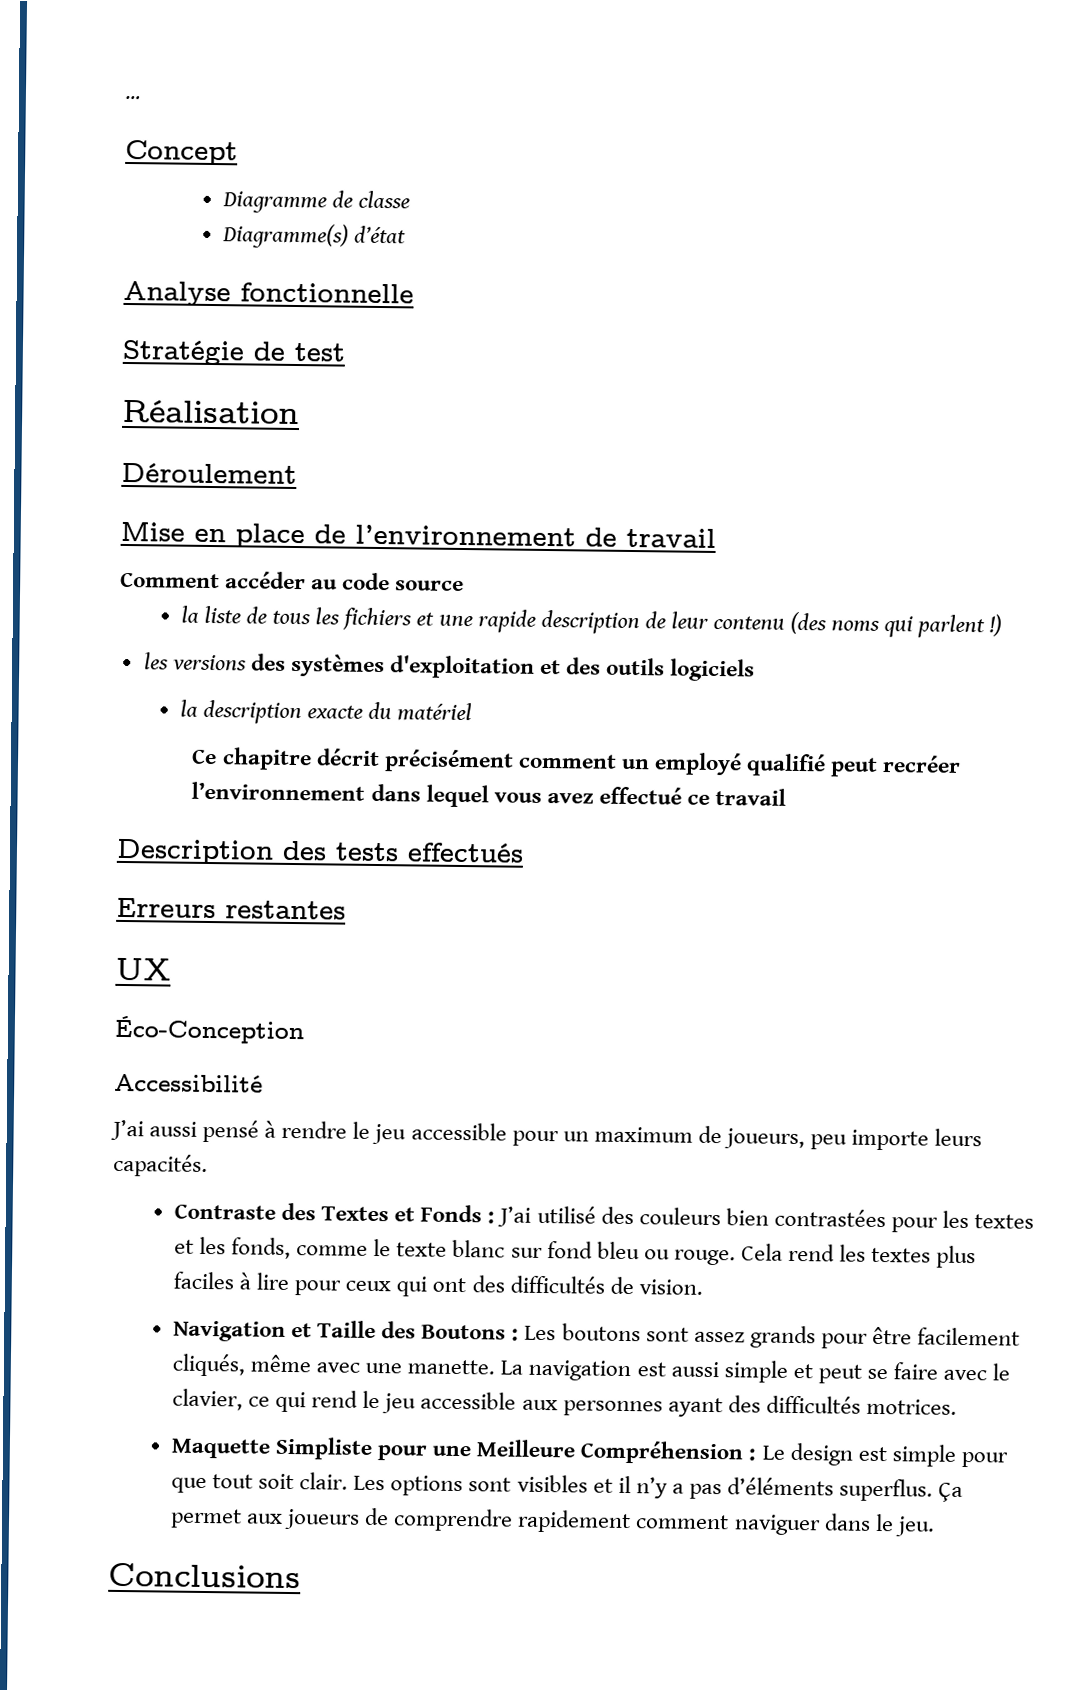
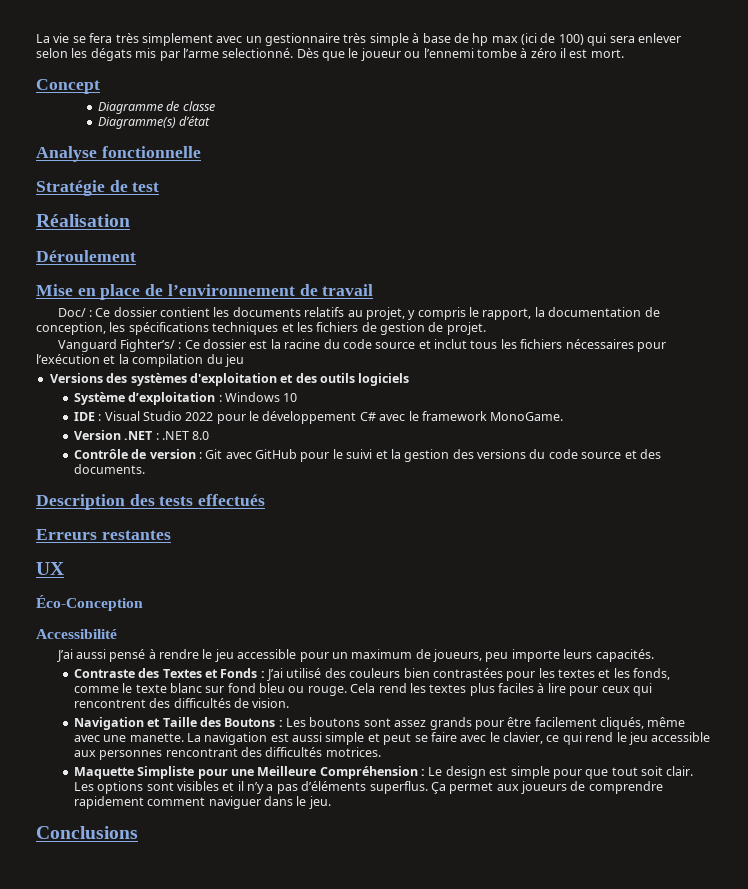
- …
+ La vie se fera très simplement avec un gestionnaire très simple à base de hp max (ici de 100) qui sera enlever selon les dégats mis par l’arme selectionné. Dès que le joueur ou l’ennemi tombe à zéro il est mort.
- Comment accéder au code source
- la liste de tous les fichiers et une rapide description de leur contenu (des noms qui parlent !)
- les versions des systèmes d'exploitation et des outils logiciels
+ Doc/ : Ce dossier contient les documents relatifs au projet, y compris le rapport, la documentation de conception, les spécifications techniques et les fichiers de gestion de projet.
+ Vanguard Fighter’s/ : Ce dossier est la racine du code source et inclut tous les fichiers nécessaires pour l’exécution et la compilation du jeu
+ Versions des systèmes d'exploitation et des outils logiciels
- la description exacte du matériel
- Ce chapitre décrit précisément comment un employé qualifié peut recréer l’environnement dans lequel vous avez effectué ce travail
+ Système d’exploitation : Windows 10
+ IDE : Visual Studio 2022 pour le développement C# avec le framework MonoGame.
+ Version .NET : .NET 8.0
+ Contrôle de version : Git avec GitHub pour le suivi et la gestion des versions du code source et des documents.
- Cela rend les textes plus faciles à lire pour ceux qui ont des difficultés de vision.
+ Cela rend les textes plus faciles à lire pour ceux qui rencontrent des difficultés de vision.
- La navigation est aussi simple et peut se faire avec le clavier, ce qui rend le jeu accessible aux personnes ayant des difficultés motrices.
+ La navigation est aussi simple et peut se faire avec le clavier, ce qui rend le jeu accessible aux personnes rencontrant des difficultés motrices.

